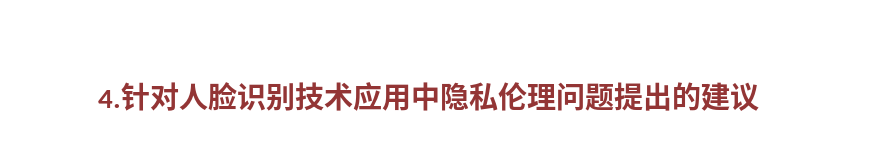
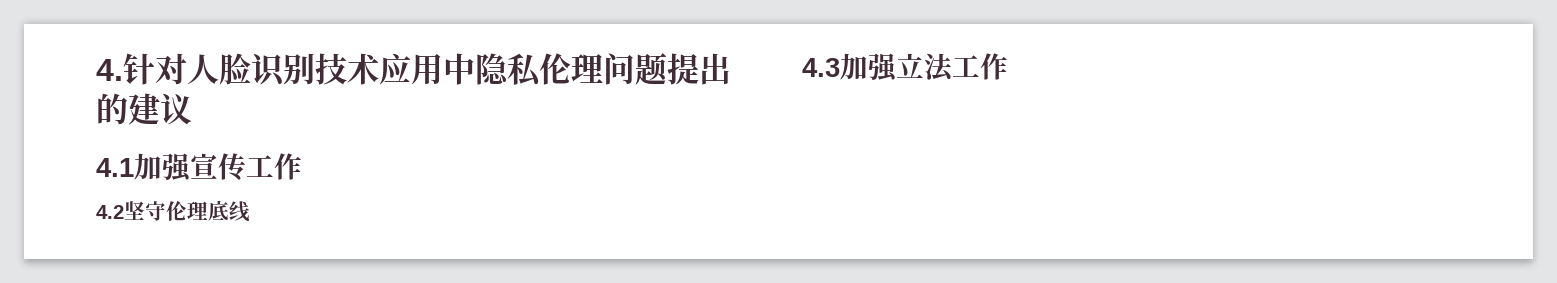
+ 4.1加强宣传工作
+ 4.2坚守伦理底线
+ 4.3加强立法工作

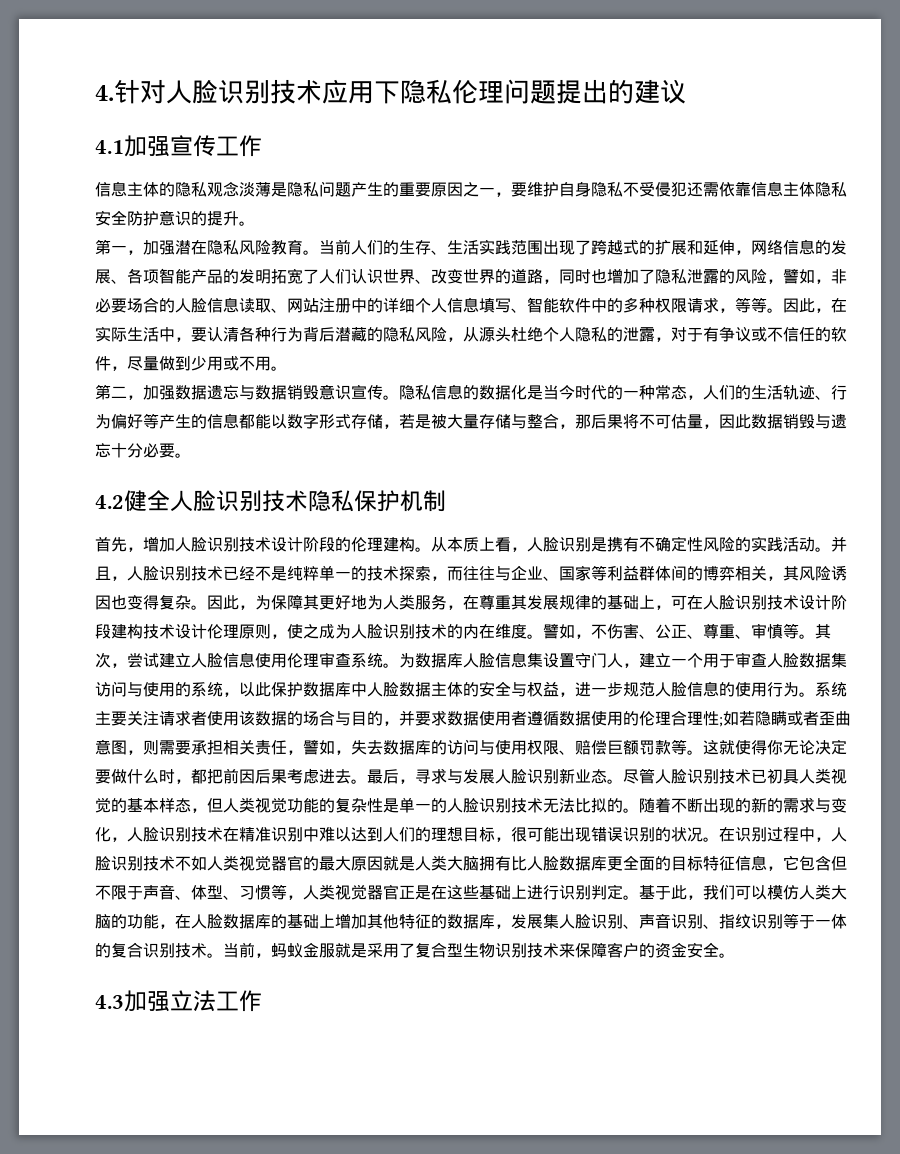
- 4.针对人脸识别技术应用中隐私伦理问题提出的建议
+ 4.针对人脸识别技术应用下隐私伦理问题提出的建议
- 4.2坚守伦理底线
+ 信息主体的隐私观念淡薄是隐私问题产生的重要原因之一，要维护自身隐私不受侵犯还需依靠信息主体隐私安全防护意识的提升。
+ 第一，加强潜在隐私风险教育。当前人们的生存、生活实践范围出现了跨越式的扩展和延伸，网络信息的发展、各项智能产品的发明拓宽了人们认识世界、改变世界的道路，同时也增加了隐私泄露的风险，譬如，非必要场合的人脸信息读取、网站注册中的详细个人信息填写、智能软件中的多种权限请求，等等。因此，在实际生活中，要认清各种行为背后潜藏的隐私风险，从源头杜绝个人隐私的泄露，对于有争议或不信任的软件，尽量做到少用或不用。
+ 第二，加强数据遗忘与数据销毁意识宣传。隐私信息的数据化是当今时代的一种常态，人们的生活轨迹、行为偏好等产生的信息都能以数字形式存储，若是被大量存储与整合，那后果将不可估量，因此数据销毁与遗忘十分必要。
+ 4.2健全人脸识别技术隐私保护机制
+ 首先，增加人脸识别技术设计阶段的伦理建构。从本质上看，人脸识别是携有不确定性风险的实践活动。并且，人脸识别技术已经不是纯粹单一的技术探索，而往往与企业、国家等利益群体间的博弈相关，其风险诱因也变得复杂。因此，为保障其更好地为人类服务，在尊重其发展规律的基础上，可在人脸识别技术设计阶段建构技术设计伦理原则，使之成为人脸识别技术的内在维度。譬如，不伤害、公正、尊重、审慎等。其次，尝试建立人脸信息使用伦理审查系统。为数据库人脸信息集设置守门人，建立一个用于审查人脸数据集访问与使用的系统，以此保护数据库中人脸数据主体的安全与权益，进一步规范人脸信息的使用行为。系统主要关注请求者使用该数据的场合与目的，并要求数据使用者遵循数据使用的伦理合理性;如若隐瞒或者歪曲意图，则需要承担相关责任，譬如，失去数据库的访问与使用权限、赔偿巨额罚款等。这就使得你无论决定要做什么时，都把前因后果考虑进去。最后，寻求与发展人脸识别新业态。尽管人脸识别技术已初具人类视觉的基本样态，但人类视觉功能的复杂性是单一的人脸识别技术无法比拟的。随着不断出现的新的需求与变化，人脸识别技术在精准识别中难以达到人们的理想目标，很可能出现错误识别的状况。在识别过程中，人脸识别技术不如人类视觉器官的最大原因就是人类大脑拥有比人脸数据库更全面的目标特征信息，它包含但不限于声音、体型、习惯等，人类视觉器官正是在这些基础上进行识别判定。基于此，我们可以模仿人类大脑的功能，在人脸数据库的基础上增加其他特征的数据库，发展集人脸识别、声音识别、指纹识别等于一体的复合识别技术。当前，蚂蚁金服就是采用了复合型生物识别技术来保障客户的资金安全。

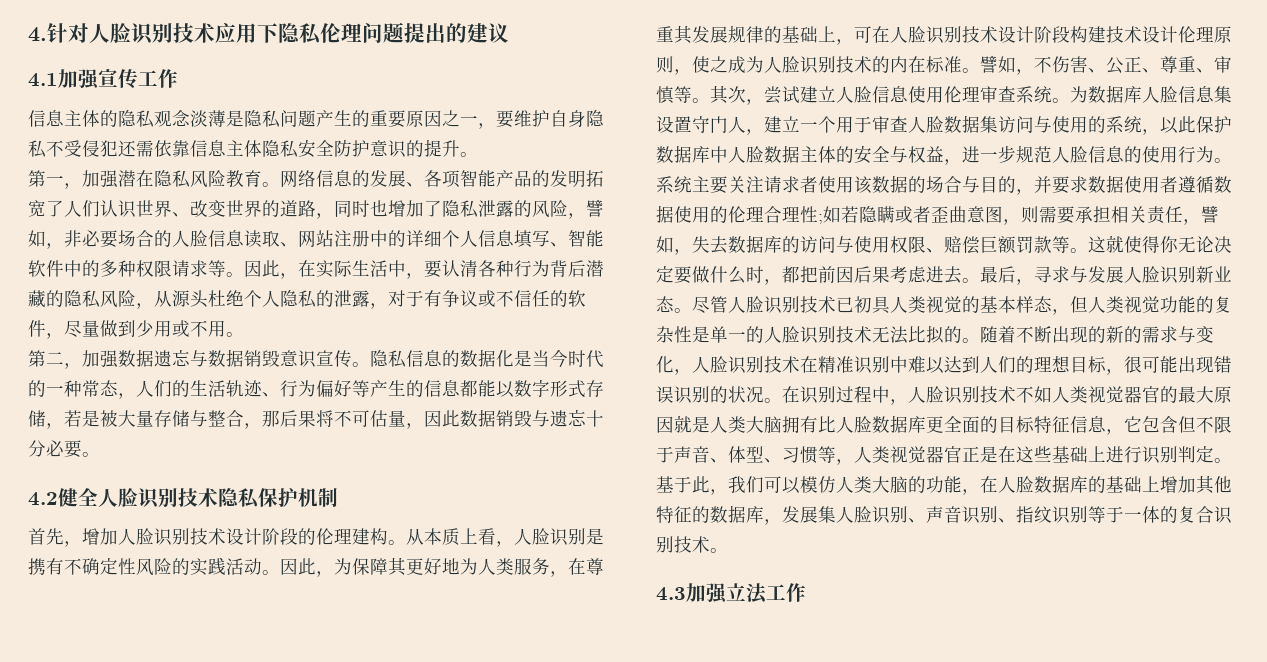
- 当前人们的生存、生活实践范围出现了跨越式的扩展和延伸，网络信息的发展、各项智能产品的发明拓宽了人们认识世界、改变世界的道路，同时也增加了隐私泄露的风险，譬如，非必要场合的人脸信息读取、网站注册中的详细个人信息填写、智能软件中的多种权限请求，等等。
+ 网络信息的发展、各项智能产品的发明拓宽了人们认识世界、改变世界的道路，同时也增加了隐私泄露的风险，譬如，非必要场合的人脸信息读取、网站注册中的详细个人信息填写、智能软件中的多种权限请求等。
- 并且，人脸识别技术已经不是纯粹单一的技术探索，而往往与企业、国家等利益群体间的博弈相关，其风险诱因也变得复杂。
- 因此，为保障其更好地为人类服务，在尊重其发展规律的基础上，可在人脸识别技术设计阶段建构技术设计伦理原则，使之成为人脸识别技术的内在维度。
+ 因此，为保障其更好地为人类服务，在尊重其发展规律的基础上，可在人脸识别技术设计阶段构建技术设计伦理原则，使之成为人脸识别技术的内在标准。
- 当前，蚂蚁金服就是采用了复合型生物识别技术来保障客户的资金安全。

